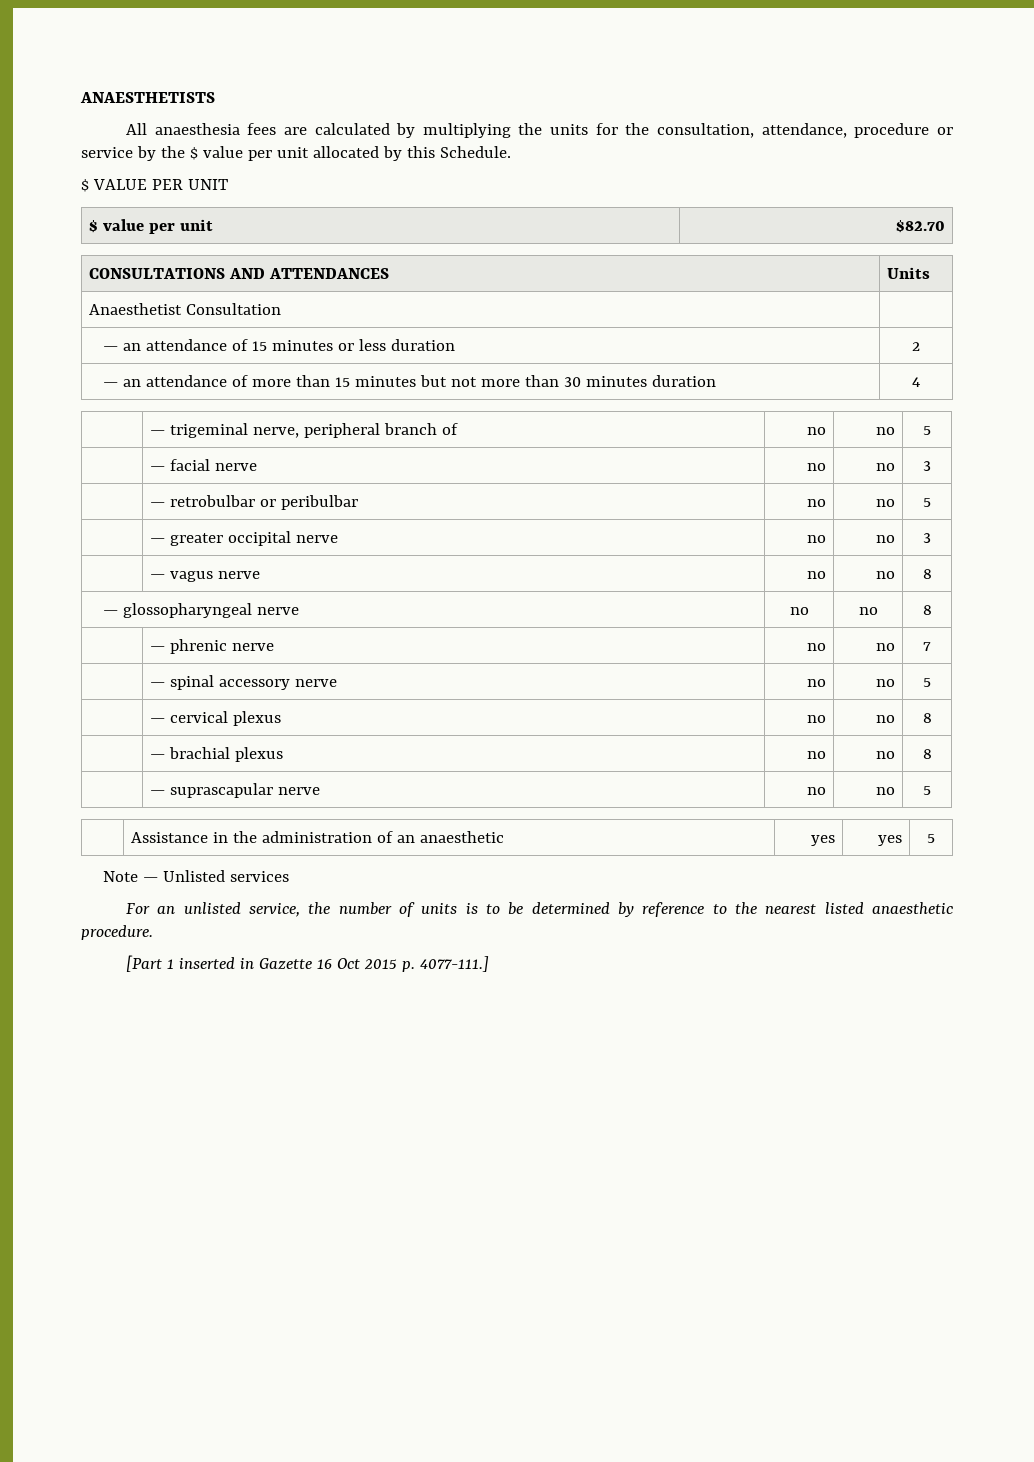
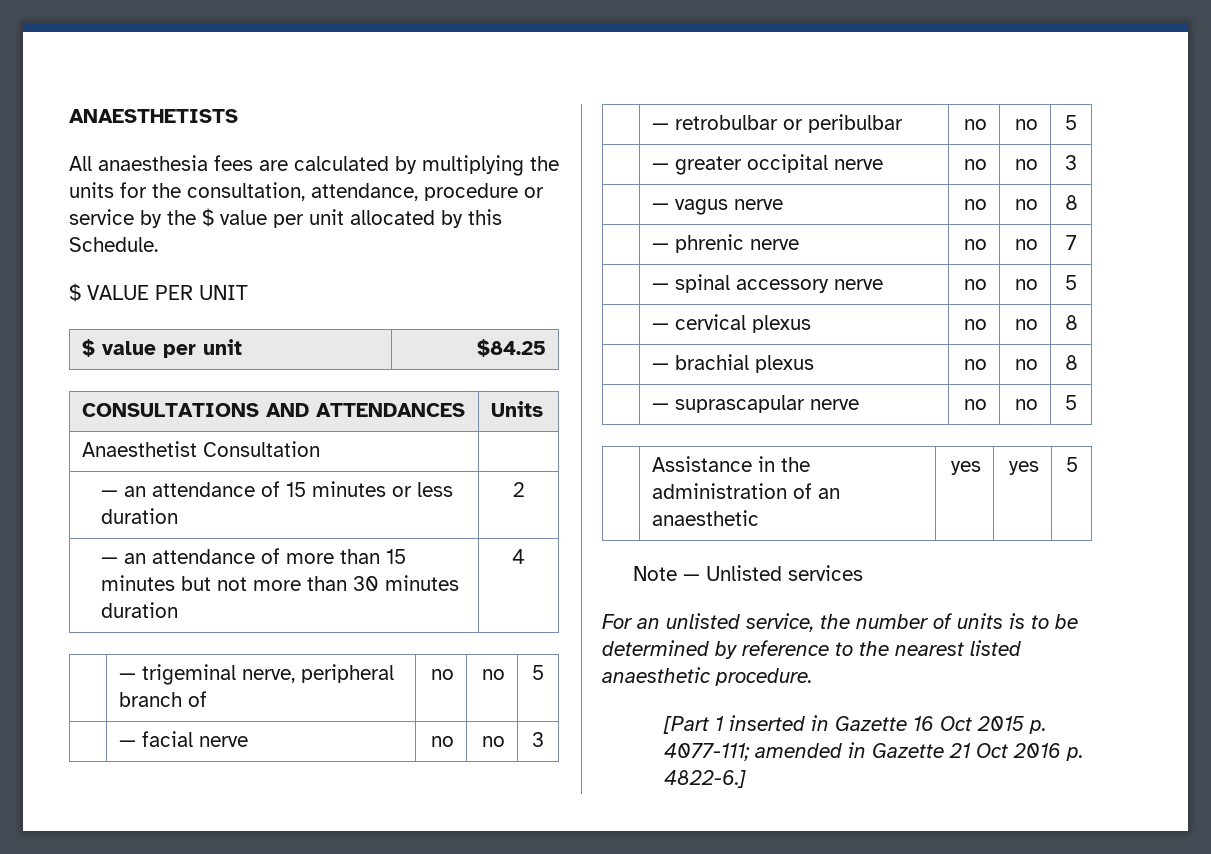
- $ value per unit | $82.70
+ $ value per unit | $84.25
- — glossopharyngeal nerve | no | no | 8
- [Part 1 inserted in Gazette 16 Oct 2015 p. 4077-111.]
+ [Part 1 inserted in Gazette 16 Oct 2015 p. 4077-111; amended in Gazette 21 Oct 2016 p. 4822-6.]

